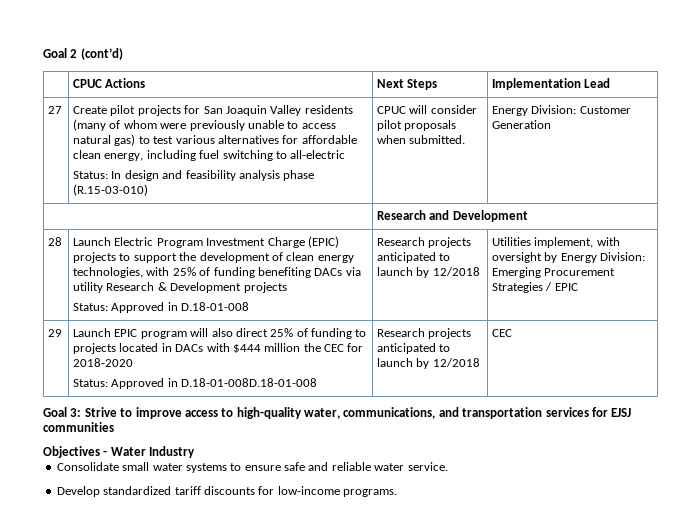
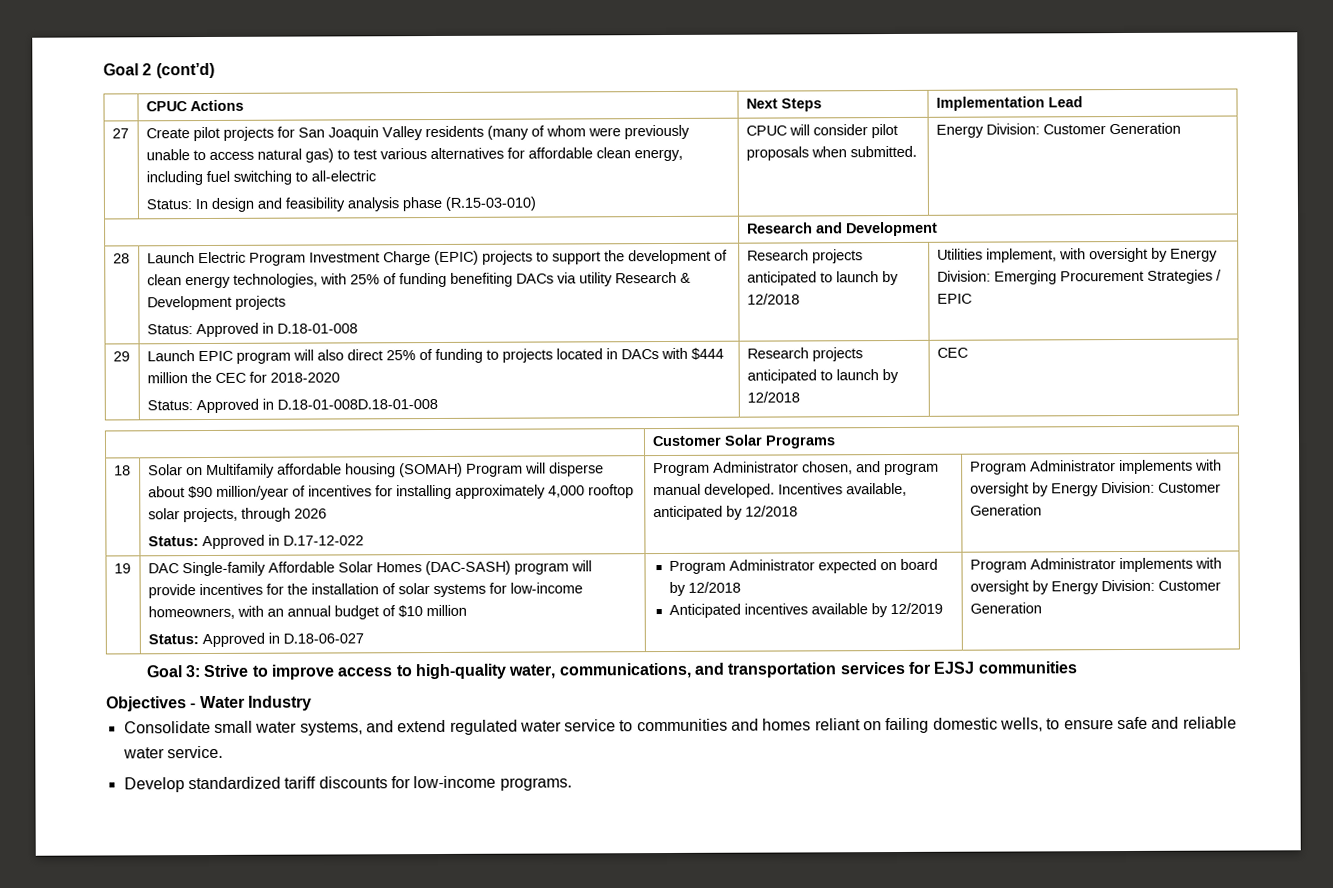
+ | Customer Solar Programs
+ 18 | Solar on Multifamily affordable housing (SOMAH) Program will disperse about $90 million/year of incentives for installing approximately 4,000 rooftop solar projects, through 2026
+ Status: Approved in D.17-12-022 | Program Administrator chosen, and program manual developed. Incentives available, anticipated by 12/2018 | Program Administrator implements with oversight by Energy Division: Customer Generation
+ 19 | DAC Single-family Affordable Solar Homes (DAC-SASH) program will provide incentives for the installation of solar systems for low-income homeowners, with an annual budget of $10 million
+ Status: Approved in D.18-06-027 | Program Administrator expected on board by 12/2018
+ Anticipated incentives available by 12/2019 | Program Administrator implements with oversight by Energy Division: Customer Generation
- Consolidate small water systems to ensure safe and reliable water service.
+ Consolidate small water systems, and extend regulated water service to communities and homes reliant on failing domestic wells, to ensure safe and reliable water service.

